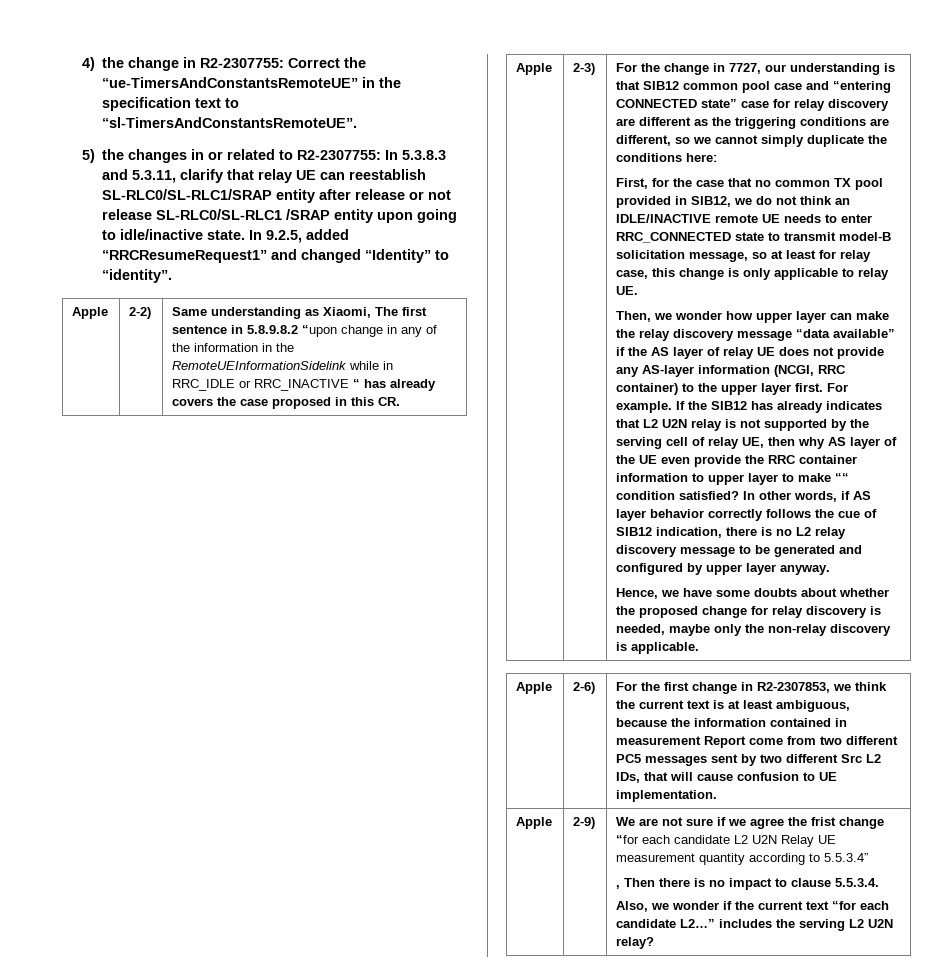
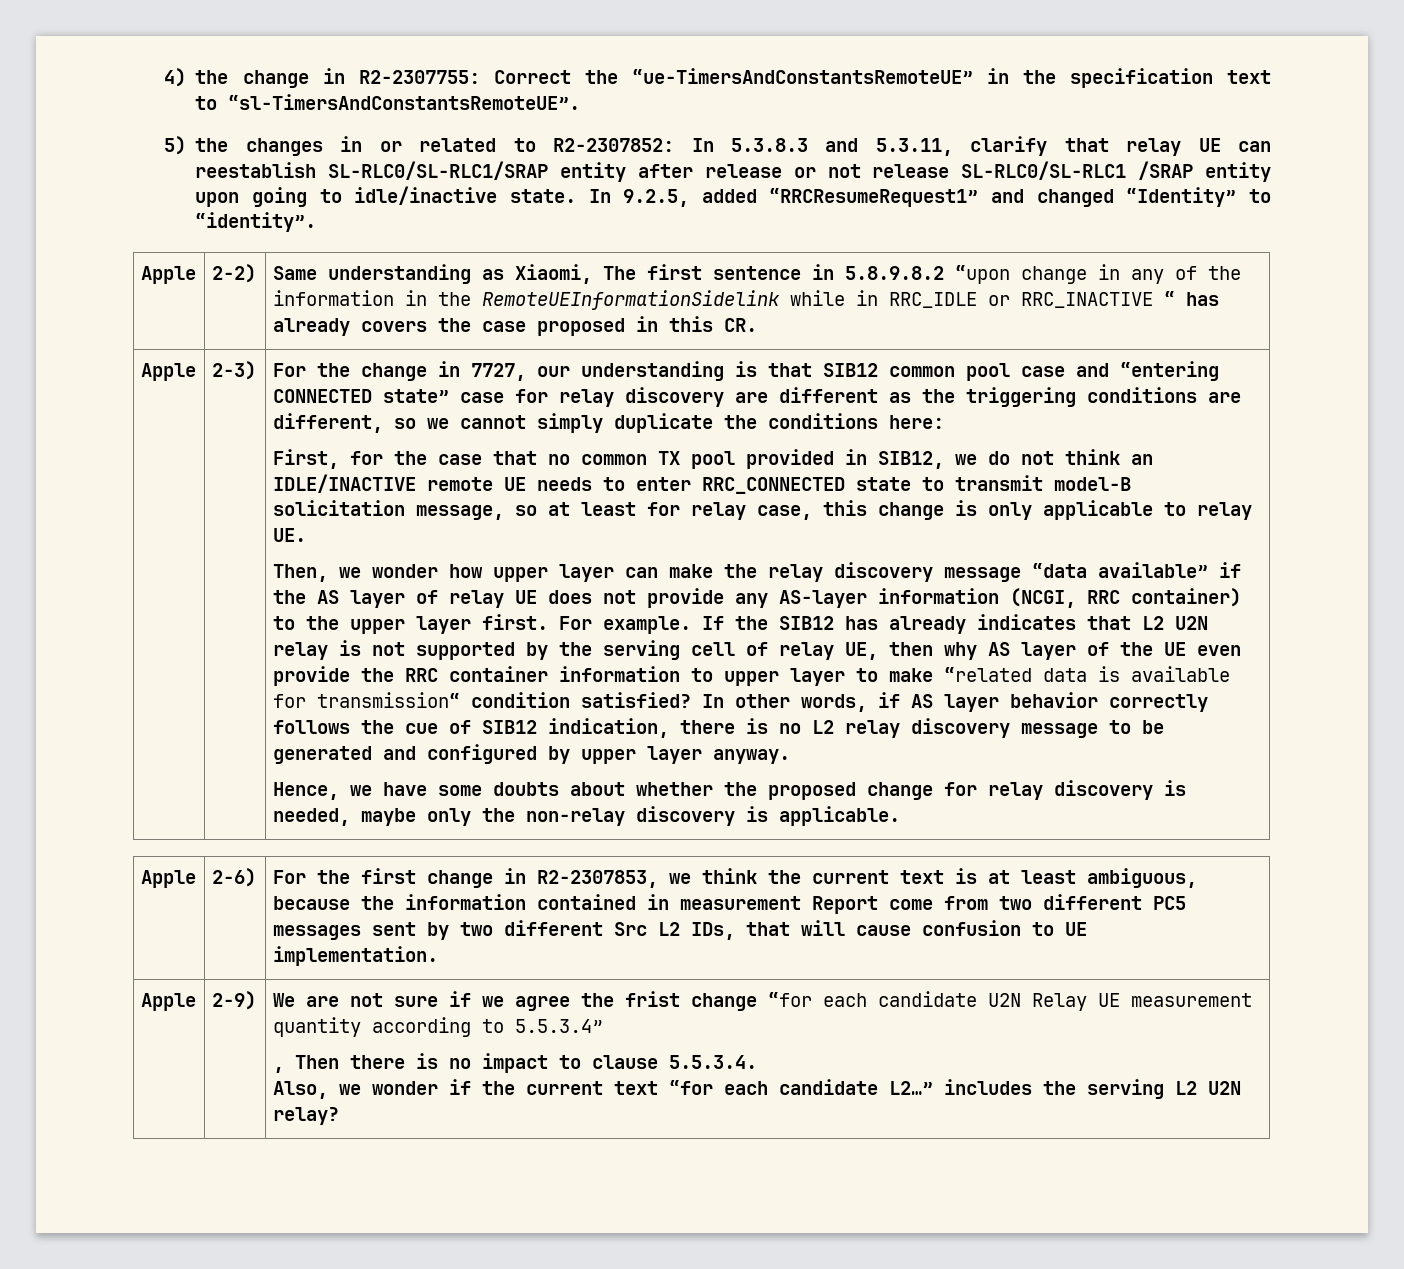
- 5) the changes in or related to R2-2307755: In 5.3.8.3 and 5.3.11, clarify that relay UE can reestablish SL-RLC0/SL-RLC1/SRAP entity after release or not release SL-RLC0/SL-RLC1 /SRAP entity upon going to idle/inactive state.
+ 5) the changes in or related to R2-2307852: In 5.3.8.3 and 5.3.11, clarify that relay UE can reestablish SL-RLC0/SL-RLC1/SRAP entity after release or not release SL-RLC0/SL-RLC1 /SRAP entity upon going to idle/inactive state.
- If the SIB12 has already indicates that L2 U2N relay is not supported by the serving cell of relay UE, then why AS layer of the UE even provide the RRC container information to upper layer to make ““ condition satisfied?
+ If the SIB12 has already indicates that L2 U2N relay is not supported by the serving cell of relay UE, then why AS layer of the UE even provide the RRC container information to upper layer to make “related data is available for transmission“ condition satisfied?
- We are not sure if we agree the frist change “for each candidate L2 U2N Relay UE measurement quantity according to 5.5.3.4”
+ We are not sure if we agree the frist change “for each candidate U2N Relay UE measurement quantity according to 5.5.3.4”

